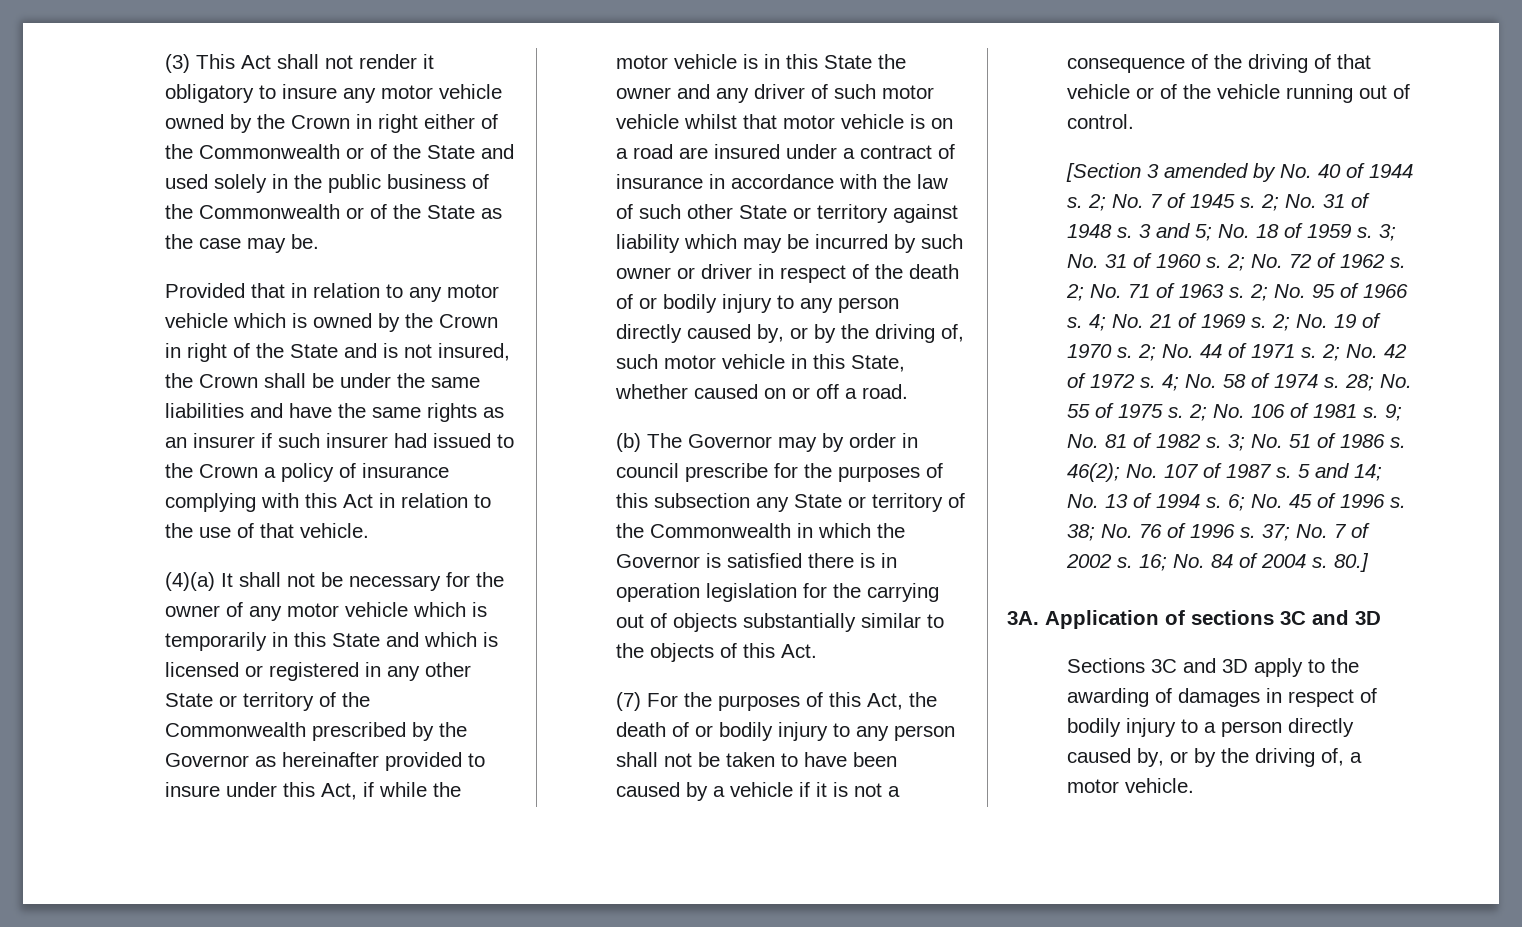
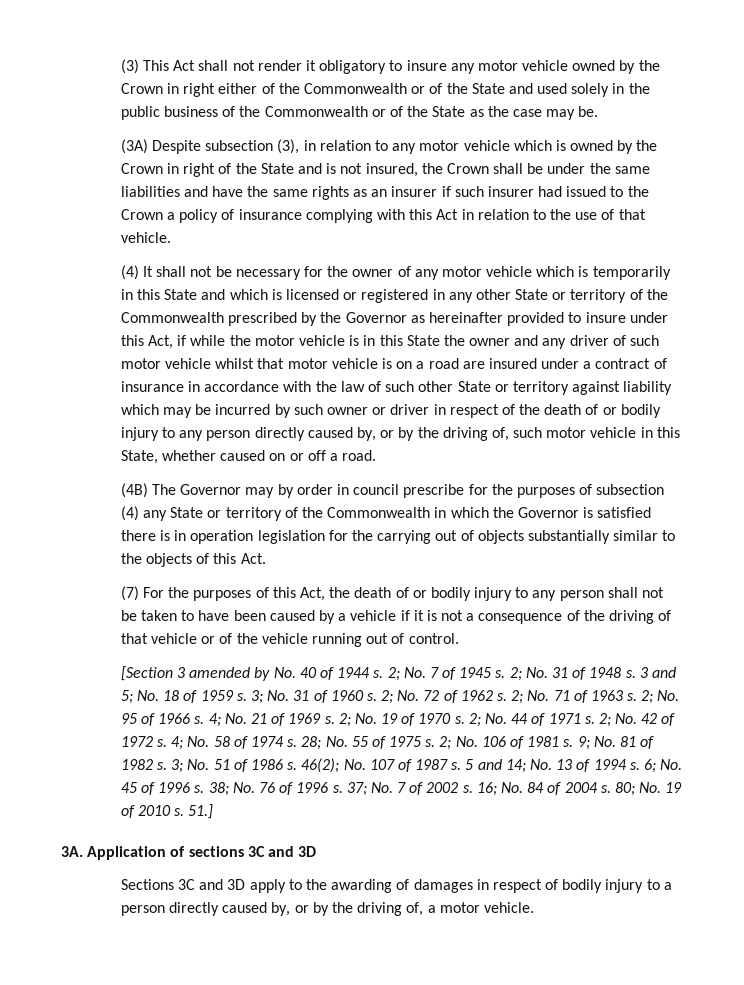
- Provided that in relation to any motor vehicle which is owned by the Crown in right of the State and is not insured, the Crown shall be under the same liabilities and have the same rights as an insurer if such insurer had issued to the Crown a policy of insurance complying with this Act in relation to the use of that vehicle.
+ (3A) Despite subsection (3), in relation to any motor vehicle which is owned by the Crown in right of the State and is not insured, the Crown shall be under the same liabilities and have the same rights as an insurer if such insurer had issued to the Crown a policy of insurance complying with this Act in relation to the use of that vehicle.
- (4)(a) It shall not be necessary for the owner of any motor vehicle which is temporarily in this State and which is licensed or registered in any other State or territory of the Commonwealth prescribed by the Governor as hereinafter provided to insure under this Act, if while the motor vehicle is in this State the owner and any driver of such motor vehicle whilst that motor vehicle is on a road are insured under a contract of insurance in accordance with the law of such other State or territory against liability which may be incurred by such owner or driver in respect of the death of or bodily injury to any person directly caused by, or by the driving of, such motor vehicle in this State, whether caused on or off a road.
+ (4) It shall not be necessary for the owner of any motor vehicle which is temporarily in this State and which is licensed or registered in any other State or territory of the Commonwealth prescribed by the Governor as hereinafter provided to insure under this Act, if while the motor vehicle is in this State the owner and any driver of such motor vehicle whilst that motor vehicle is on a road are insured under a contract of insurance in accordance with the law of such other State or territory against liability which may be incurred by such owner or driver in respect of the death of or bodily injury to any person directly caused by, or by the driving of, such motor vehicle in this State, whether caused on or off a road.
- (b) The Governor may by order in council prescribe for the purposes of this subsection any State or territory of the Commonwealth in which the Governor is satisfied there is in operation legislation for the carrying out of objects substantially similar to the objects of this Act.
+ (4B) The Governor may by order in council prescribe for the purposes of subsection (4) any State or territory of the Commonwealth in which the Governor is satisfied there is in operation legislation for the carrying out of objects substantially similar to the objects of this Act.
- 80.]
+ 80; No. 19 of 2010 s. 51.]

